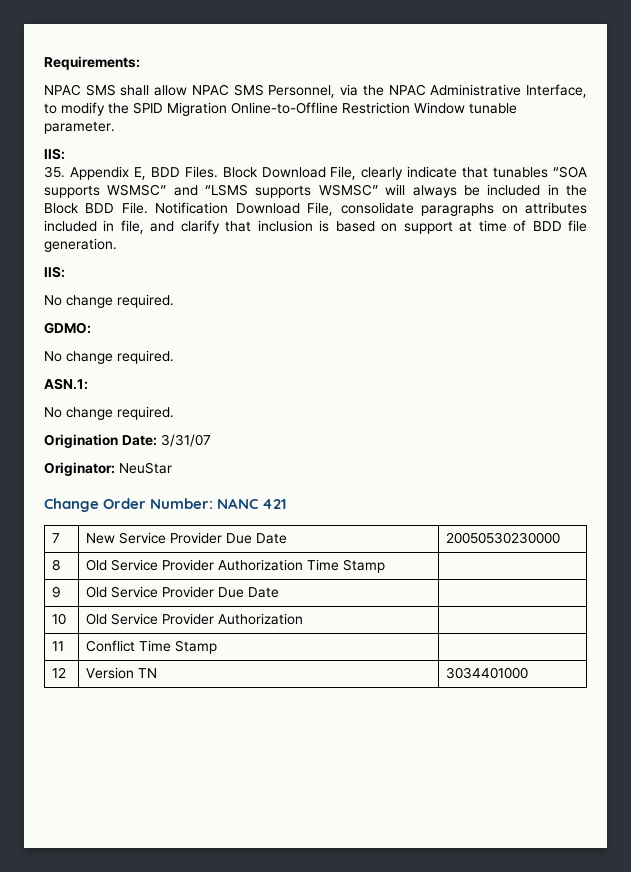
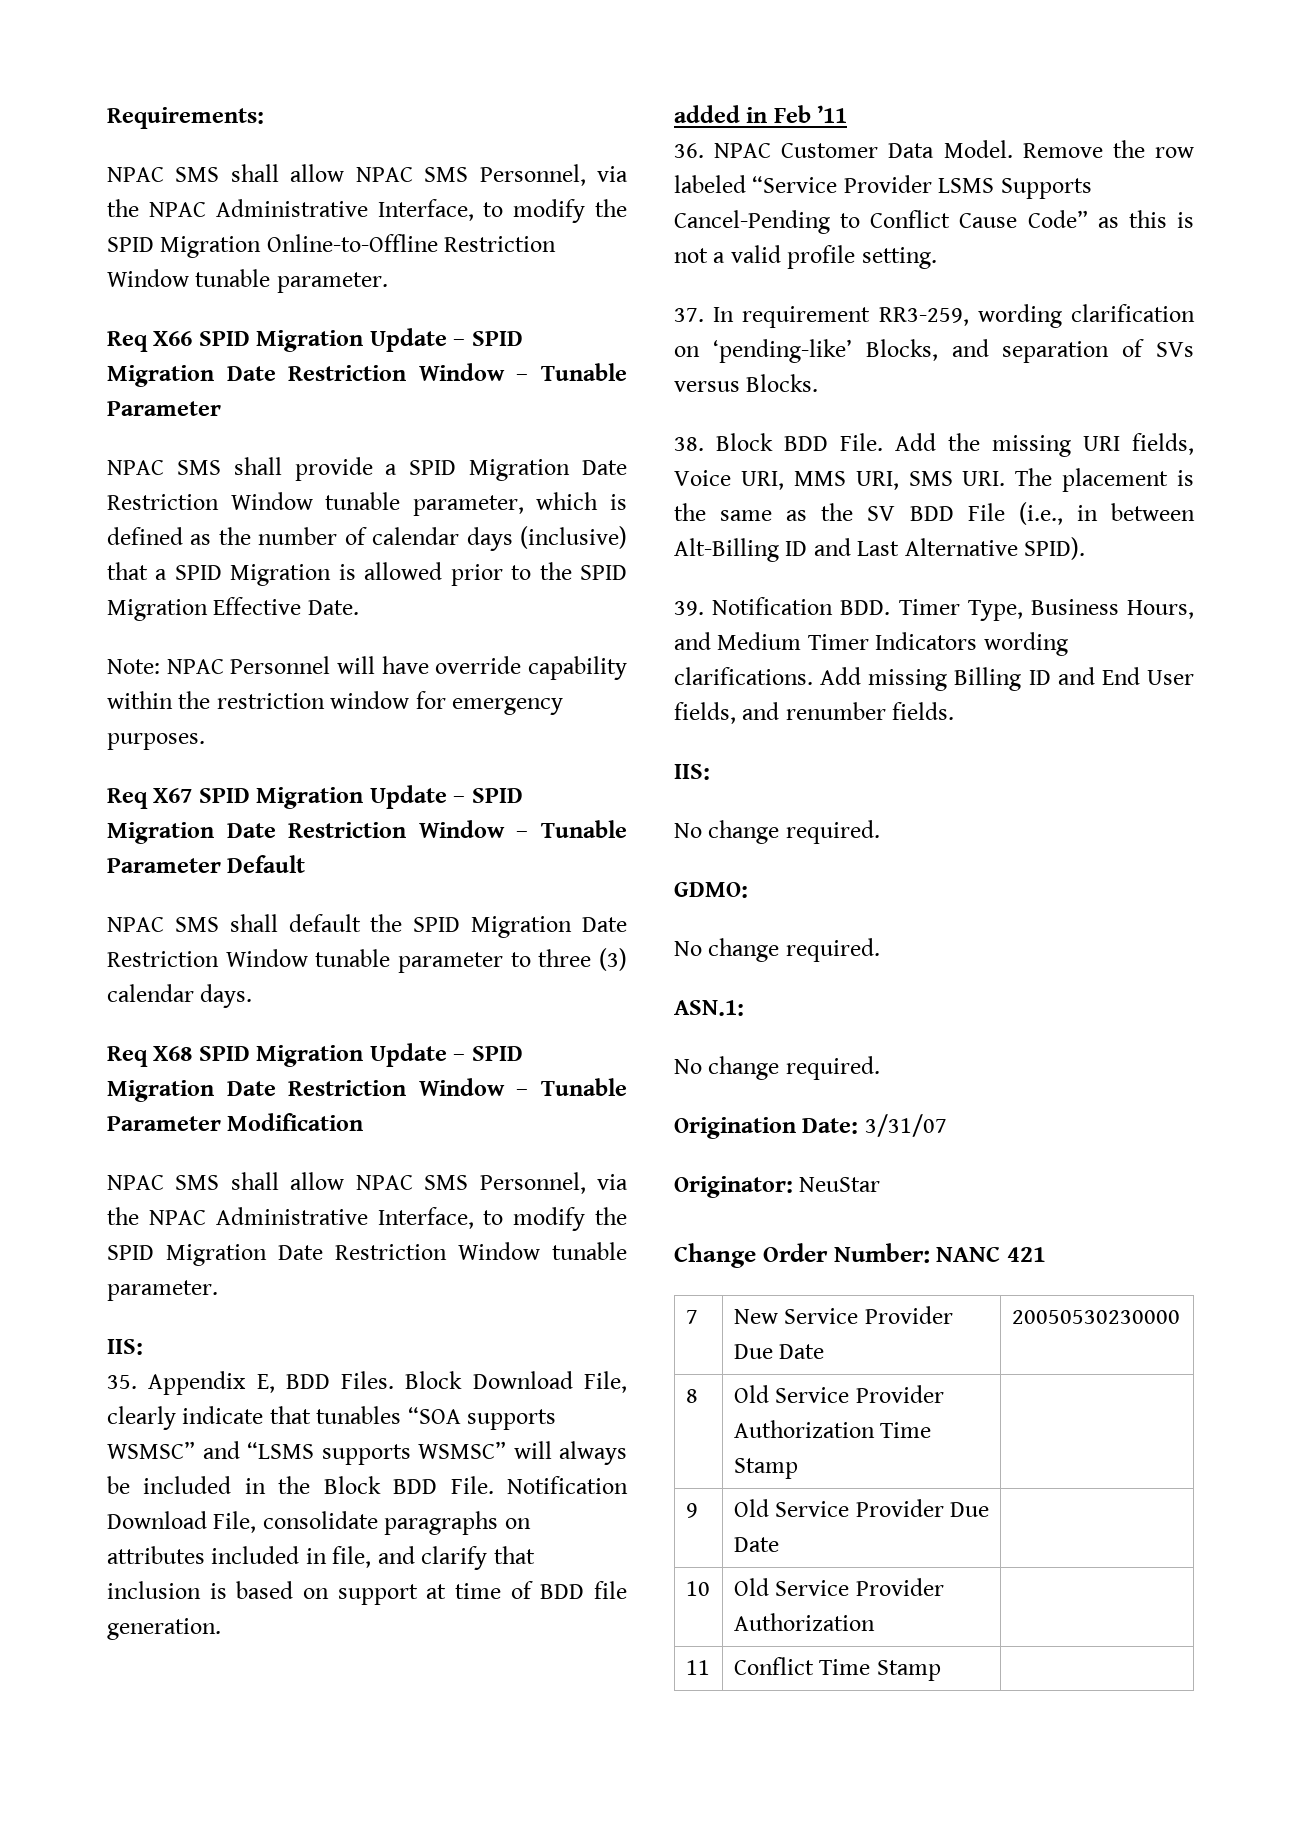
+ Req X66 SPID Migration Update – SPID Migration Date Restriction Window – Tunable Parameter
+ NPAC SMS shall provide a SPID Migration Date Restriction Window tunable parameter, which is defined as the number of calendar days (inclusive) that a SPID Migration is allowed prior to the SPID Migration Effective Date.
+ Note: NPAC Personnel will have override capability within the restriction window for emergency purposes.
+ Req X67 SPID Migration Update – SPID Migration Date Restriction Window – Tunable Parameter Default
+ NPAC SMS shall default the SPID Migration Date Restriction Window tunable parameter to three (3) calendar days.
+ Req X68 SPID Migration Update – SPID Migration Date Restriction Window – Tunable Parameter Modification
+ NPAC SMS shall allow NPAC SMS Personnel, via the NPAC Administrative Interface, to modify the SPID Migration Date Restriction Window tunable parameter.
+ added in Feb ’11
+ 36. NPAC Customer Data Model. Remove the row labeled “Service Provider LSMS Supports Cancel-Pending to Conflict Cause Code” as this is not a valid profile setting.
+ 37. In requirement RR3-259, wording clarification on ‘pending-like’ Blocks, and separation of SVs versus Blocks.
+ 38. Block BDD File. Add the missing URI fields, Voice URI, MMS URI, SMS URI. The placement is the same as the SV BDD File (i.e., in between Alt-Billing ID and Last Alternative SPID).
+ 39. Notification BDD. Timer Type, Business Hours, and Medium Timer Indicators wording clarifications. Add missing Billing ID and End User fields, and renumber fields.
- 12 | Version TN | 3034401000

